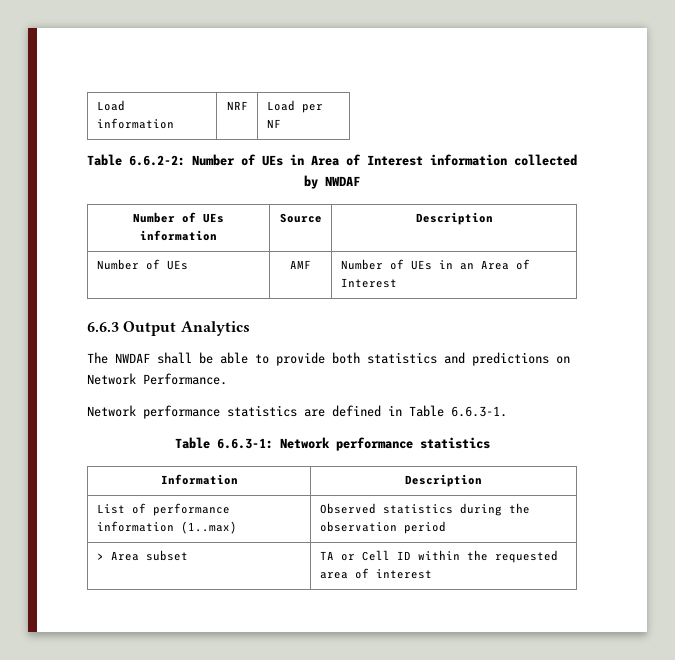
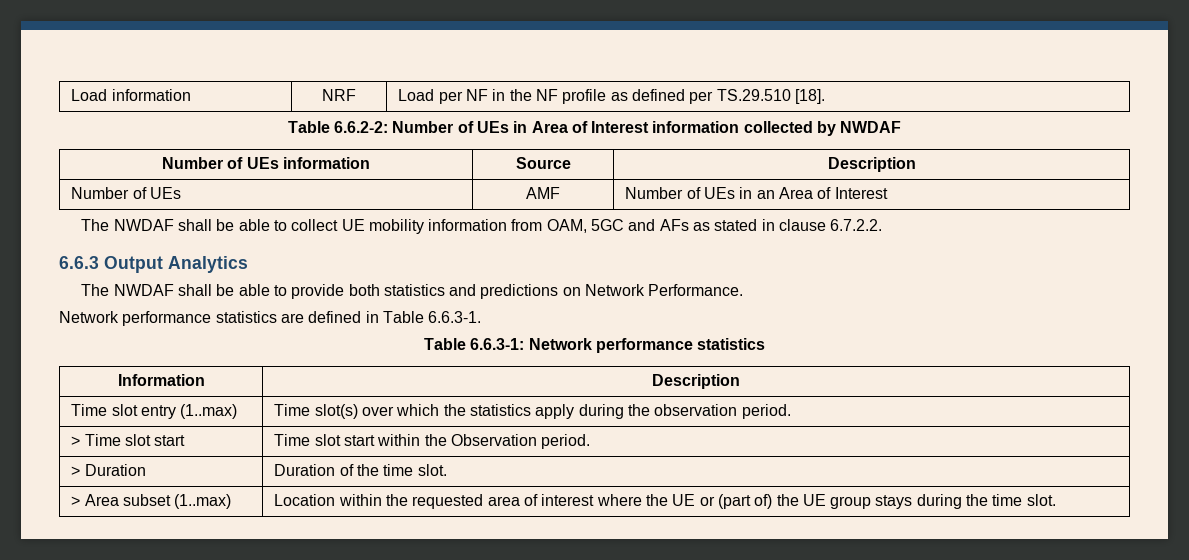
- Load information | NRF | Load per NF
+ Load information | NRF | Load per NF in the NF profile as defined per TS.29.510 [18].
+ The NWDAF shall be able to collect UE mobility information from OAM, 5GC and AFs as stated in clause 6.7.2.2.
- List of performance information (1..max) | Observed statistics during the observation period
+ Time slot entry (1..max) | Time slot(s) over which the statistics apply during the observation period.
+ > Time slot start | Time slot start within the Observation period.
+ > Duration | Duration of the time slot.
- > Area subset | TA or Cell ID within the requested area of interest
+ > Area subset (1..max) | Location within the requested area of interest where the UE or (part of) the UE group stays during the time slot.

